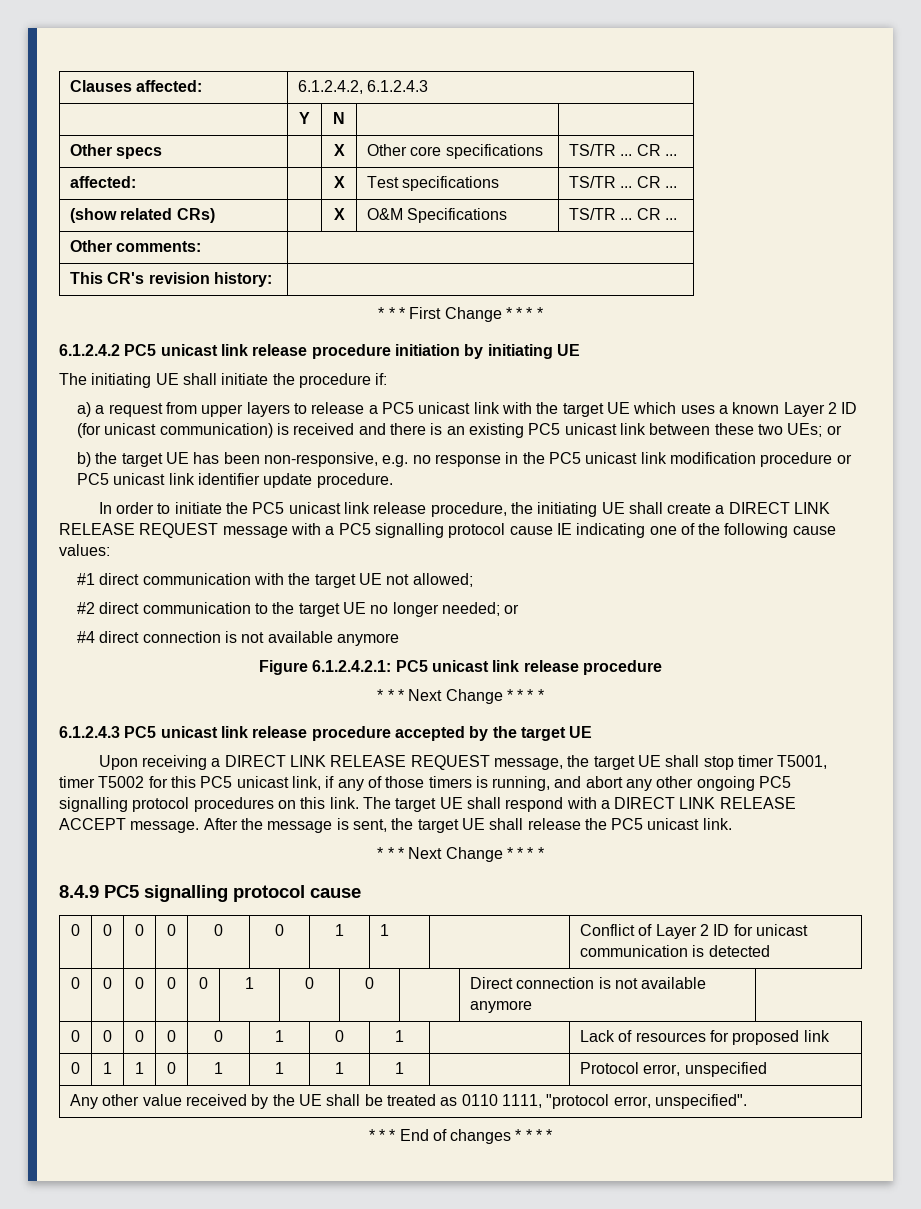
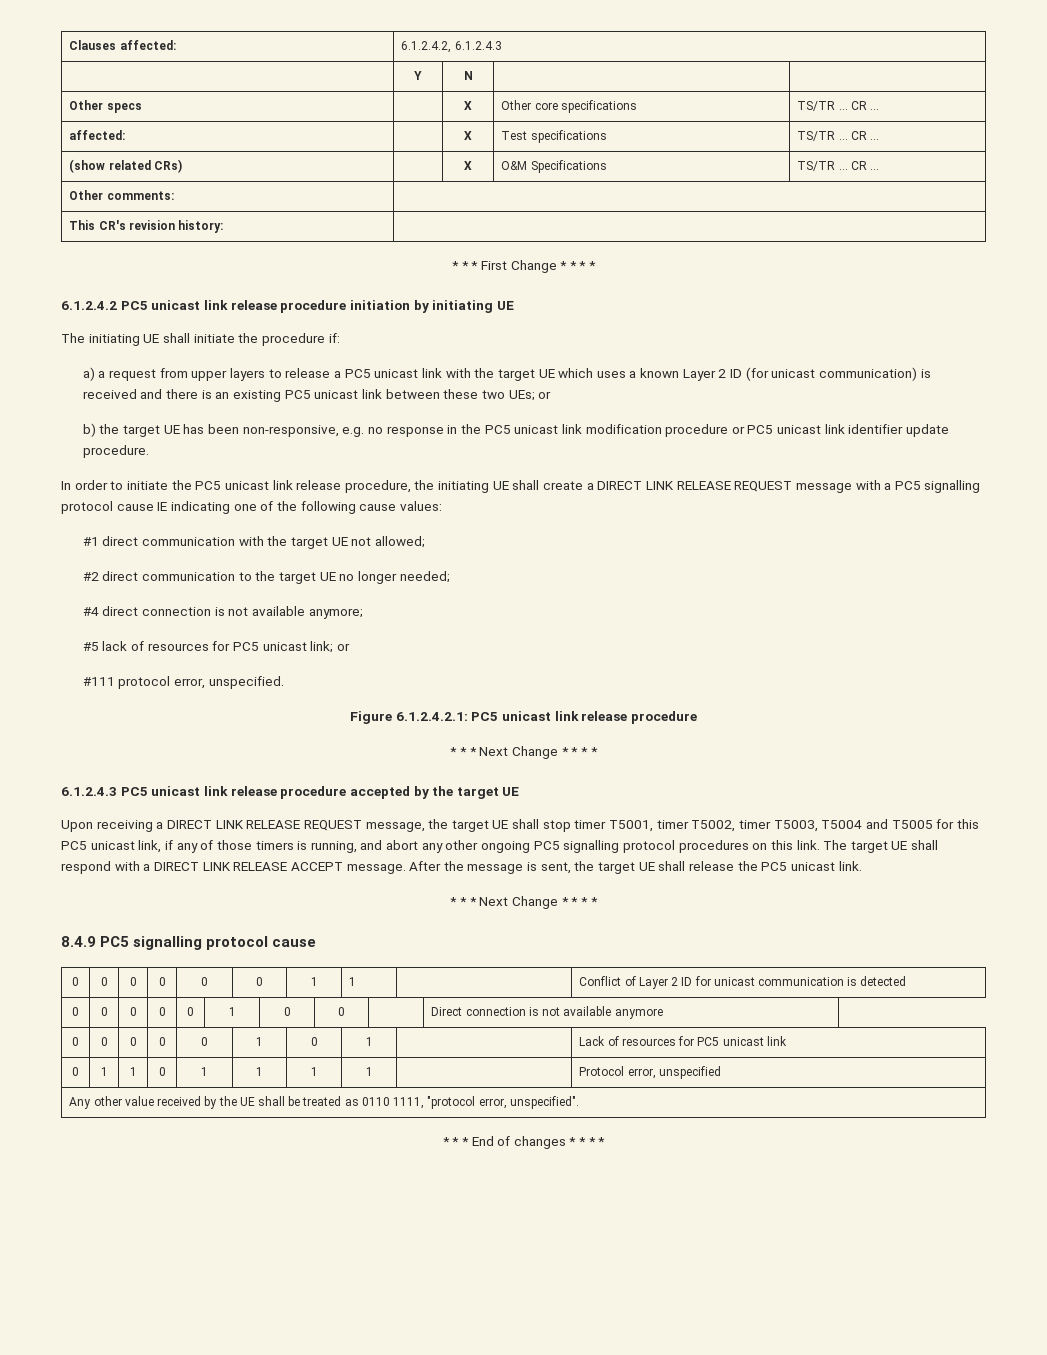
- #2 direct communication to the target UE no longer needed; or
+ #2 direct communication to the target UE no longer needed;
- #4 direct connection is not available anymore
+ #4 direct connection is not available anymore;
+ #5 lack of resources for PC5 unicast link; or
+ #111 protocol error, unspecified.
- Upon receiving a DIRECT LINK RELEASE REQUEST message, the target UE shall stop timer T5001, timer T5002 for this PC5 unicast link, if any of those timers is running, and abort any other ongoing PC5 signalling protocol procedures on this link.
+ Upon receiving a DIRECT LINK RELEASE REQUEST message, the target UE shall stop timer T5001, timer T5002, timer T5003, T5004 and T5005 for this PC5 unicast link, if any of those timers is running, and abort any other ongoing PC5 signalling protocol procedures on this link.
- 0 | 0 | 0 | 0 | 0 | 1 | 0 | 1 | | Lack of resources for proposed link
+ 0 | 0 | 0 | 0 | 0 | 1 | 0 | 1 | | Lack of resources for PC5 unicast link

